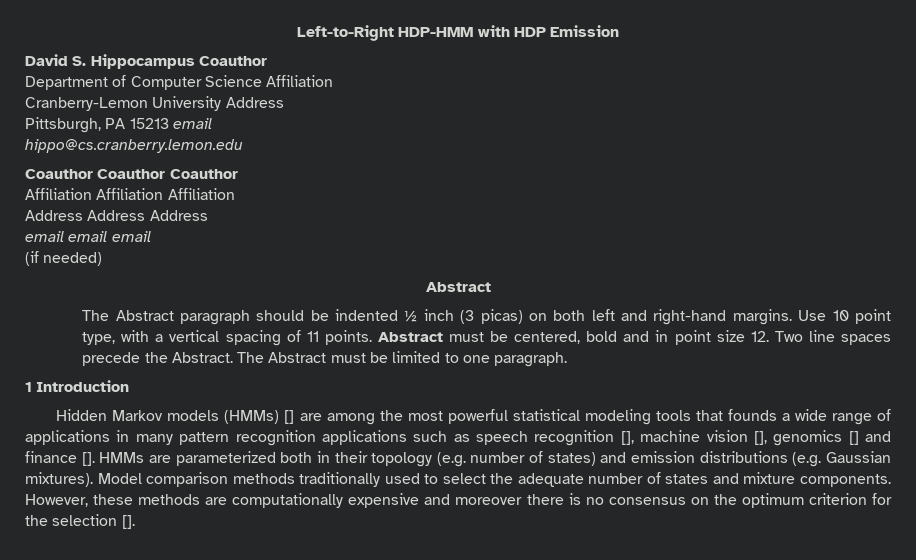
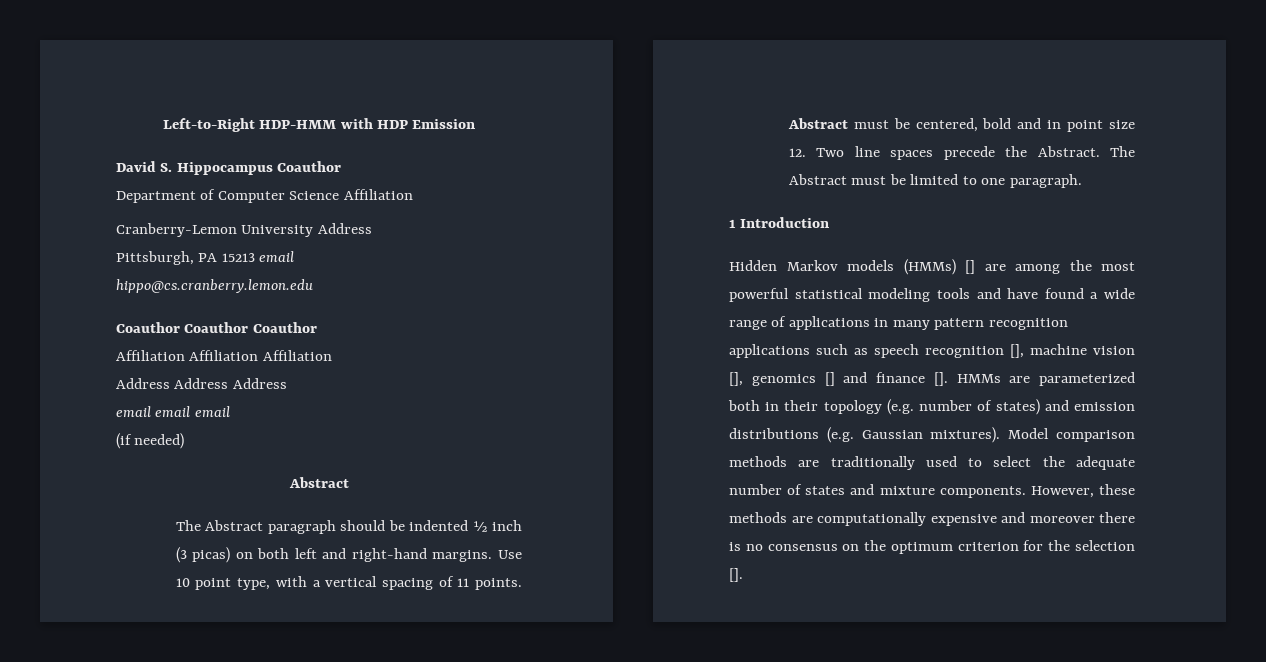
- Hidden Markov models (HMMs) [] are among the most powerful statistical modeling tools that founds a wide range of applications in many pattern recognition applications such as speech recognition [], machine vision [], genomics [] and finance [].
+ Hidden Markov models (HMMs) [] are among the most powerful statistical modeling tools and have found a wide range of applications in many pattern recognition applications such as speech recognition [], machine vision [], genomics [] and finance [].
- Model comparison methods traditionally used to select the adequate number of states and mixture components.
+ Model comparison methods are traditionally used to select the adequate number of states and mixture components.

